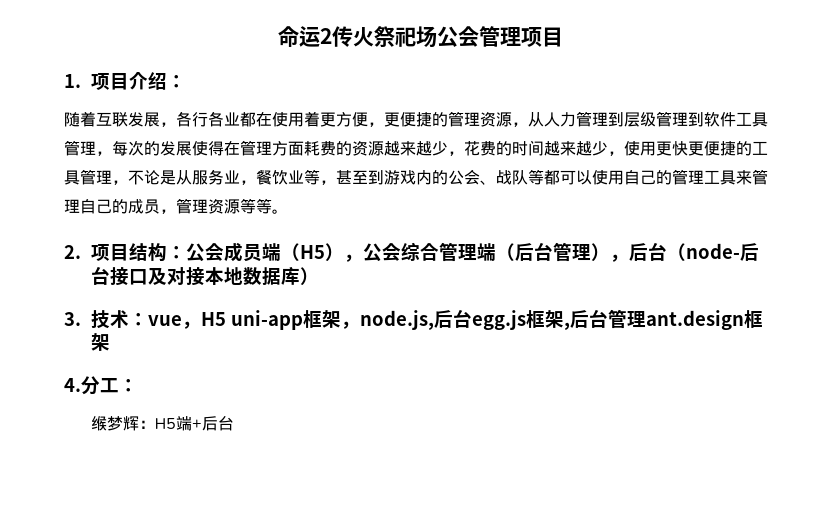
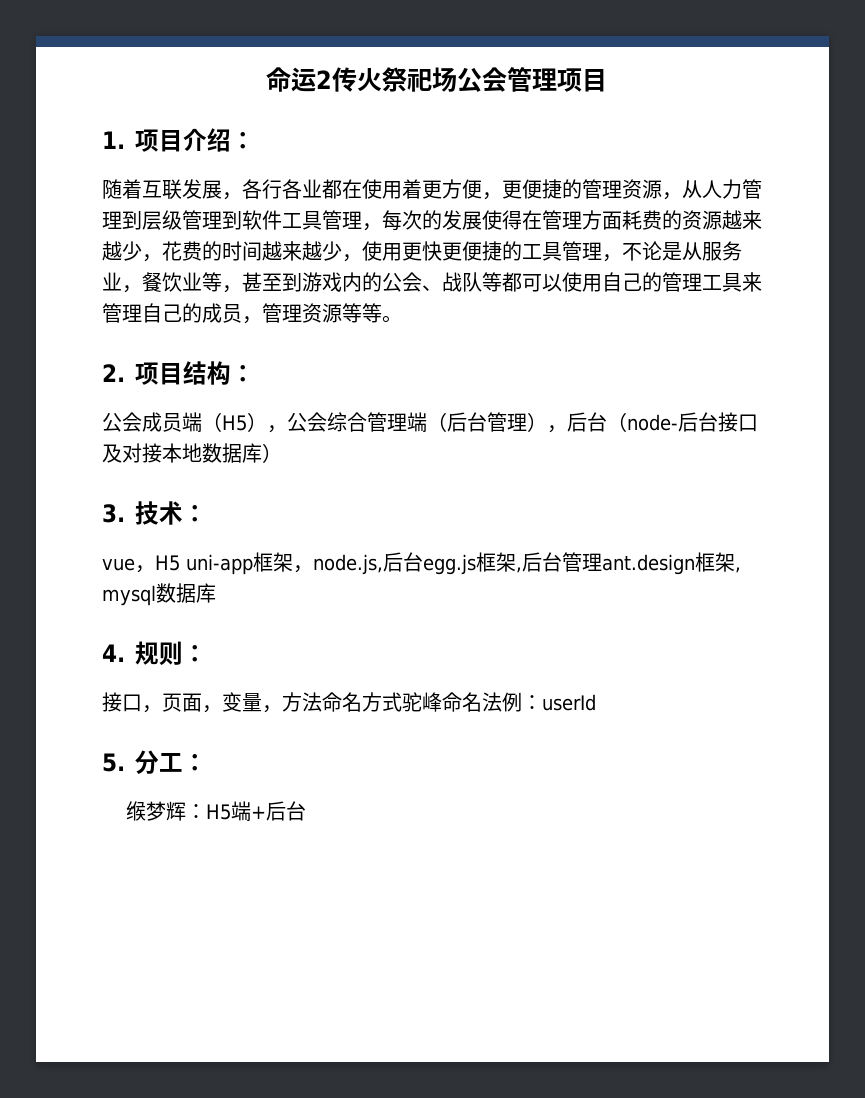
- 2.项目结构：公会成员端（H5），公会综合管理端（后台管理），后台（node-后台接口及对接本地数据库）
+ 2.项目结构：
+ 公会成员端（H5），公会综合管理端（后台管理），后台（node-后台接口及对接本地数据库）
- 3.技术：vue，H5 uni-app框架，node.js,后台egg.js框架,后台管理ant.design框架
- 4.分工：
+ 3.技术：
+ vue，H5 uni-app框架，node.js,后台egg.js框架,后台管理ant.design框架, mysql数据库
+ 4.规则：
+ 接口，页面，变量，方法命名方式驼峰命名法例：userId
+ 5.分工：

